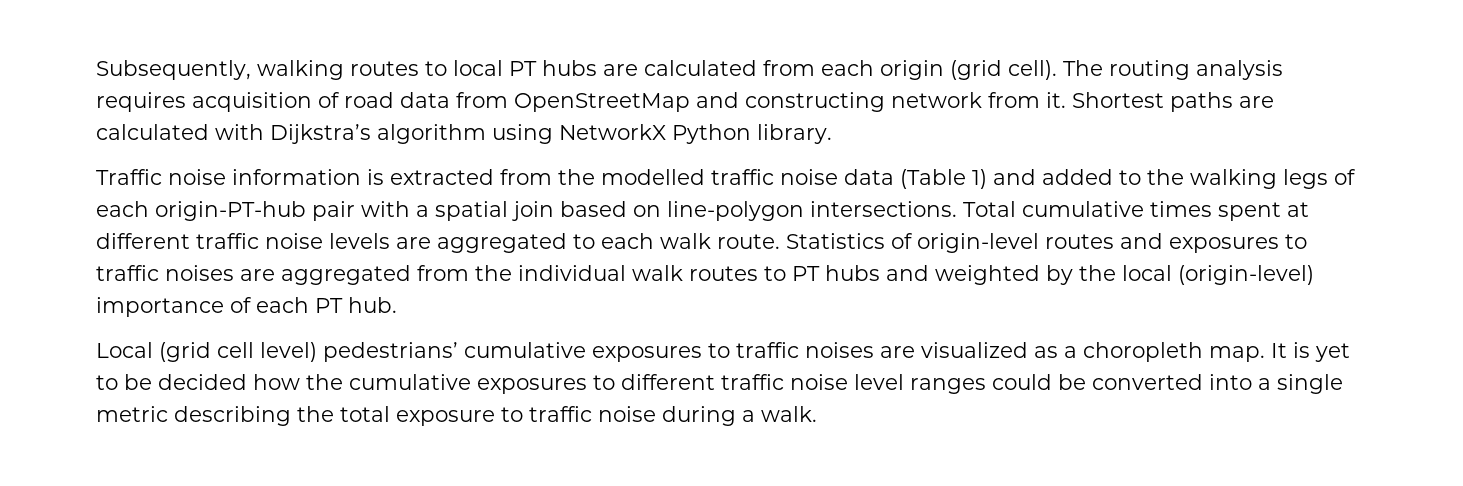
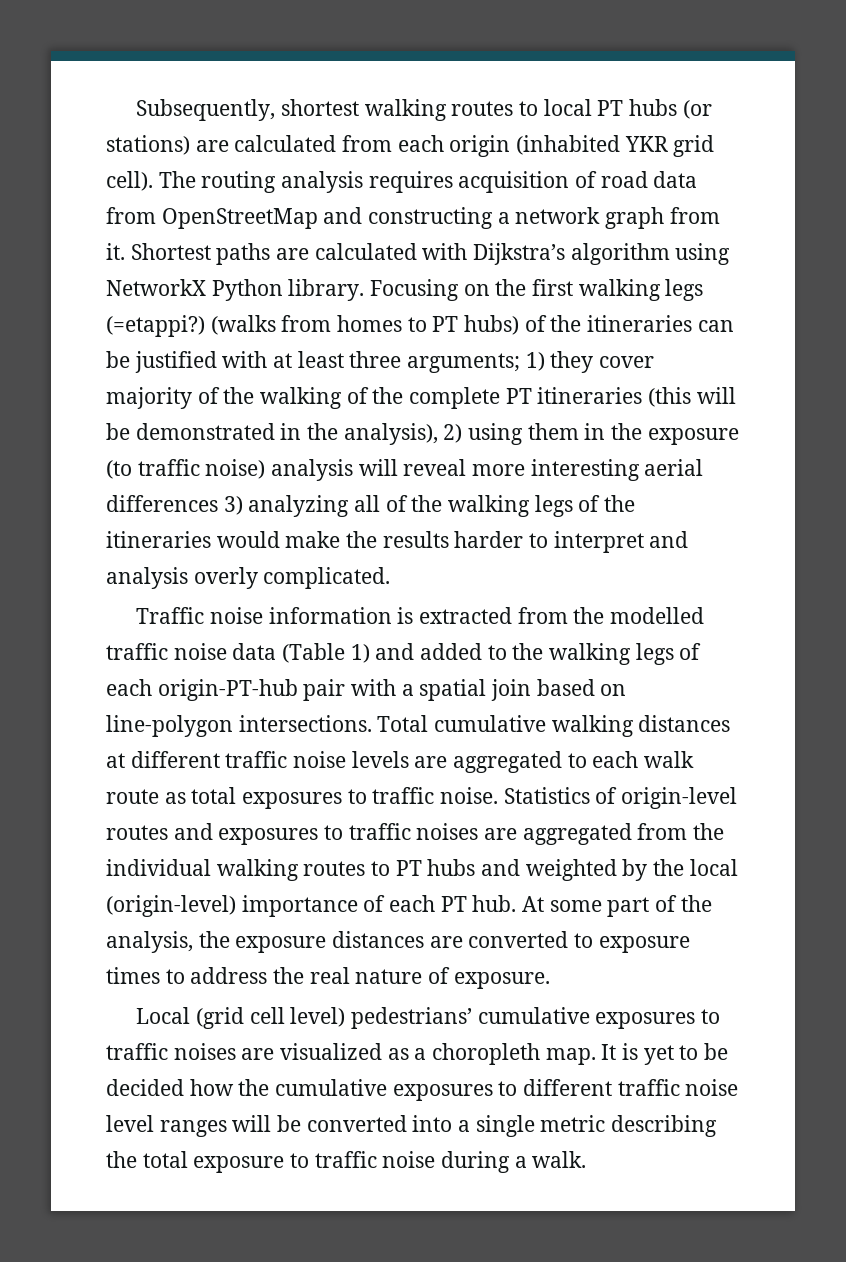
- Subsequently, walking routes to local PT hubs are calculated from each origin (grid cell).
+ Subsequently, shortest walking routes to local PT hubs (or stations) are calculated from each origin (inhabited YKR grid cell).
- The routing analysis requires acquisition of road data from OpenStreetMap and constructing network from it.
+ The routing analysis requires acquisition of road data from OpenStreetMap and constructing a network graph from it.
+ Focusing on the first walking legs (=etappi?) (walks from homes to PT hubs) of the itineraries can be justified with at least three arguments; 1) they cover majority of the walking of the complete PT itineraries (this will be demonstrated in the analysis), 2) using them in the exposure (to traffic noise) analysis will reveal more interesting aerial differences 3) analyzing all of the walking legs of the itineraries would make the results harder to interpret and analysis overly complicated.
- Total cumulative times spent at different traffic noise levels are aggregated to each walk route.
+ Total cumulative walking distances at different traffic noise levels are aggregated to each walk route as total exposures to traffic noise.
- Statistics of origin-level routes and exposures to traffic noises are aggregated from the individual walk routes to PT hubs and weighted by the local (origin-level) importance of each PT hub.
+ Statistics of origin-level routes and exposures to traffic noises are aggregated from the individual walking routes to PT hubs and weighted by the local (origin-level) importance of each PT hub. At some part of the analysis, the exposure distances are converted to exposure times to address the real nature of exposure.
- It is yet to be decided how the cumulative exposures to different traffic noise level ranges could be converted into a single metric describing the total exposure to traffic noise during a walk.
+ It is yet to be decided how the cumulative exposures to different traffic noise level ranges will be converted into a single metric describing the total exposure to traffic noise during a walk.

